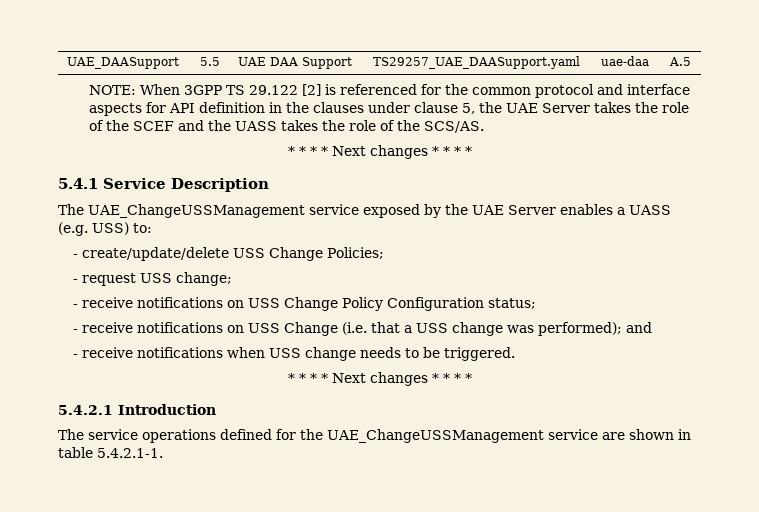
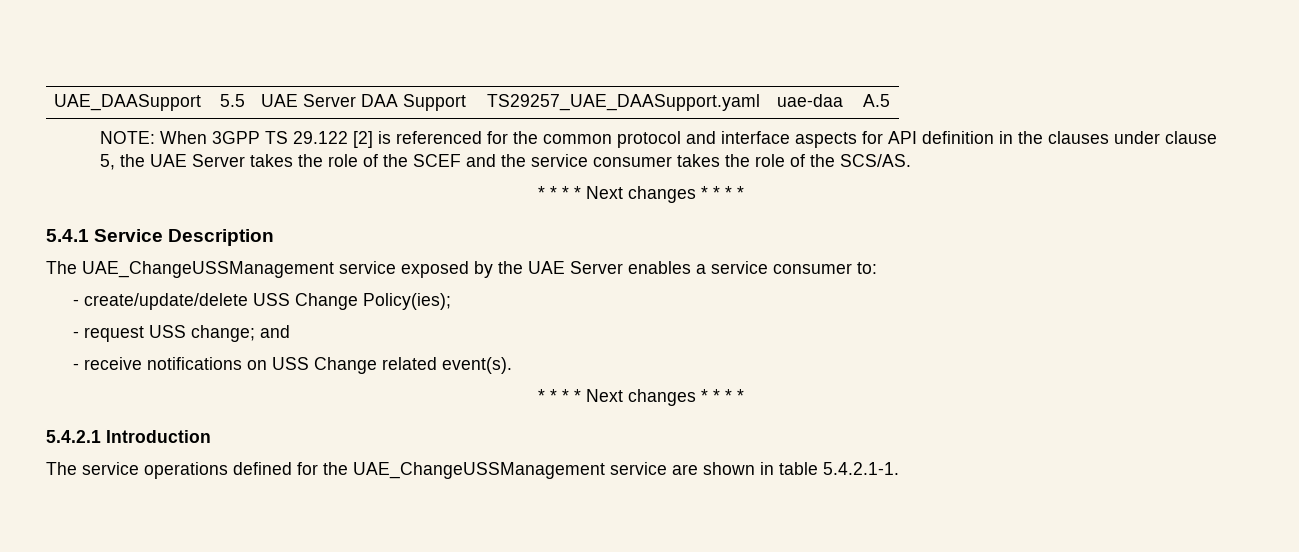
- UAE_DAASupport | 5.5 | UAE DAA Support | TS29257_UAE_DAASupport.yaml | uae-daa | A.5
+ UAE_DAASupport | 5.5 | UAE Server DAA Support | TS29257_UAE_DAASupport.yaml | uae-daa | A.5
- NOTE: When 3GPP TS 29.122 [2] is referenced for the common protocol and interface aspects for API definition in the clauses under clause 5, the UAE Server takes the role of the SCEF and the UASS takes the role of the SCS/AS.
+ NOTE: When 3GPP TS 29.122 [2] is referenced for the common protocol and interface aspects for API definition in the clauses under clause 5, the UAE Server takes the role of the SCEF and the service consumer takes the role of the SCS/AS.
- The UAE_ChangeUSSManagement service exposed by the UAE Server enables a UASS (e.g. USS) to:
+ The UAE_ChangeUSSManagement service exposed by the UAE Server enables a service consumer to:
- - create/update/delete USS Change Policies;
+ - create/update/delete USS Change Policy(ies);
- - request USS change;
- - receive notifications on USS Change Policy Configuration status;
- - receive notifications on USS Change (i.e. that a USS change was performed); and
- - receive notifications when USS change needs to be triggered.
+ - request USS change; and
+ - receive notifications on USS Change related event(s).

